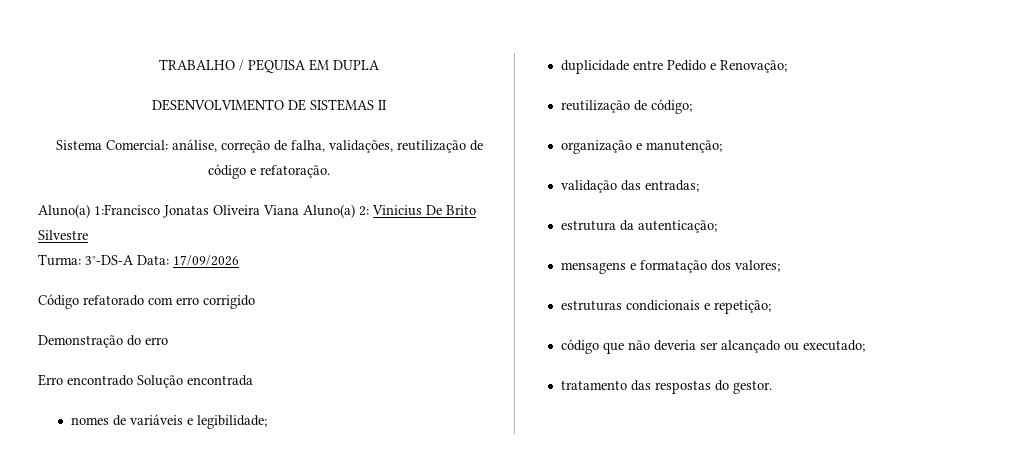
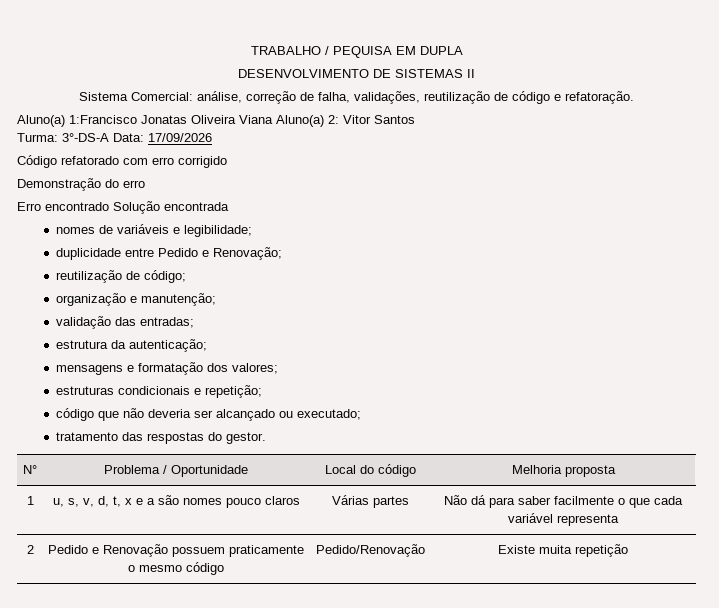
- Aluno(a) 1:Francisco Jonatas Oliveira Viana Aluno(a) 2: Vinicius De Brito Silvestre
+ Aluno(a) 1:Francisco Jonatas Oliveira Viana Aluno(a) 2: Vitor Santos
+ N° | Problema / Oportunidade | Local do código | Melhoria proposta
+ 1 | u, s, v, d, t, x e a são nomes pouco claros | Várias partes | Não dá para saber facilmente o que cada variável representa
+ 2 | Pedido e Renovação possuem praticamente o mesmo código | Pedido/Renovação | Existe muita repetição

